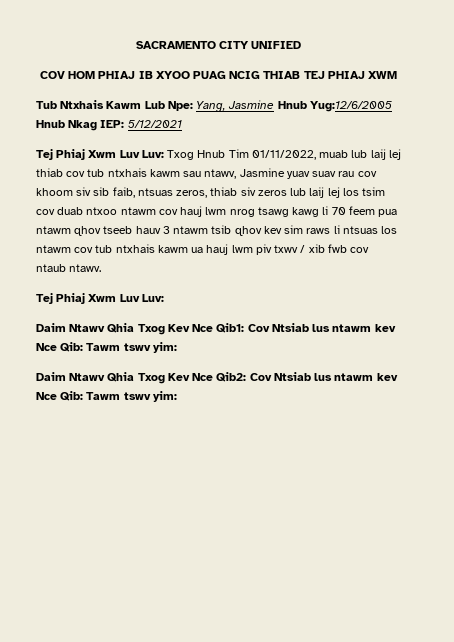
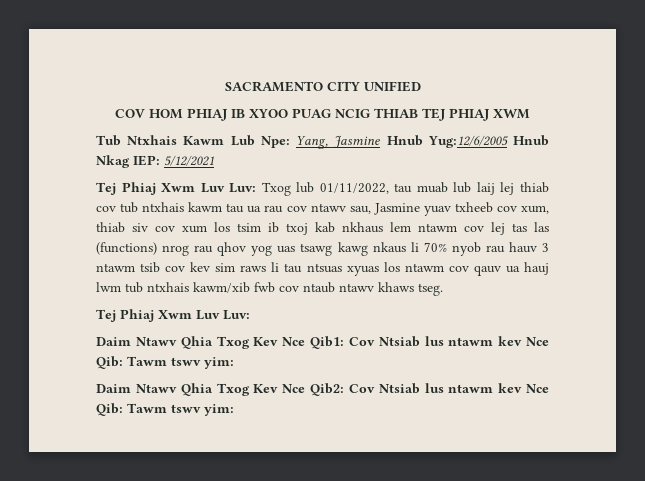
- Tej Phiaj Xwm Luv Luv: Txog Hnub Tim 01/11/2022, muab lub laij lej thiab cov tub ntxhais kawm sau ntawv, Jasmine yuav suav rau cov khoom siv sib faib, ntsuas zeros, thiab siv zeros lub laij lej los tsim cov duab ntxoo ntawm cov hauj lwm nrog tsawg kawg li 70 feem pua ntawm qhov tseeb hauv 3 ntawm tsib qhov kev sim raws li ntsuas los ntawm cov tub ntxhais kawm ua hauj lwm piv txwv / xib fwb cov ntaub ntawv.
+ Tej Phiaj Xwm Luv Luv: Txog lub 01/11/2022, tau muab lub laij lej thiab cov tub ntxhais kawm tau ua rau cov ntawv sau, Jasmine yuav txheeb cov xum, thiab siv cov xum los tsim ib txoj kab nkhaus lem ntawm cov lej tas las (functions) nrog rau qhov yog uas tsawg kawg nkaus li 70% nyob rau hauv 3 ntawm tsib cov kev sim raws li tau ntsuas xyuas los ntawm cov qauv ua hauj lwm tub ntxhais kawm/xib fwb cov ntaub ntawv khaws tseg.

